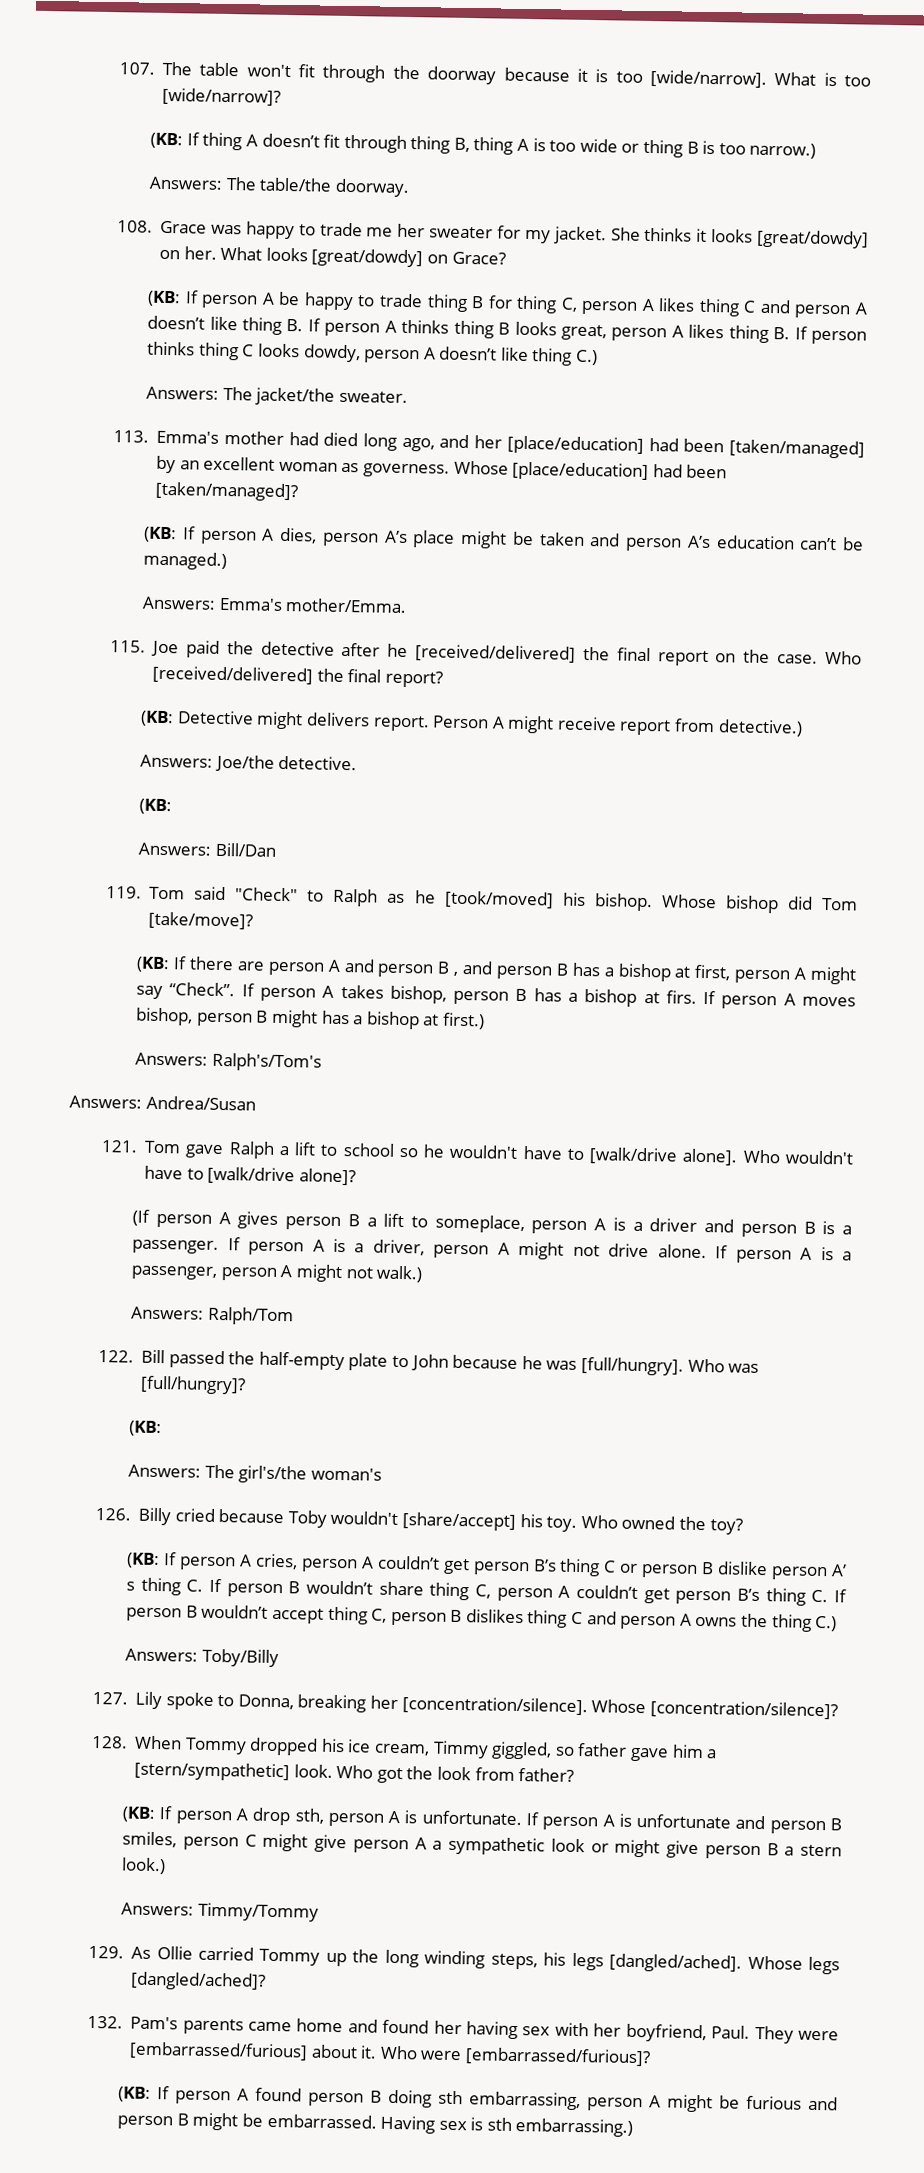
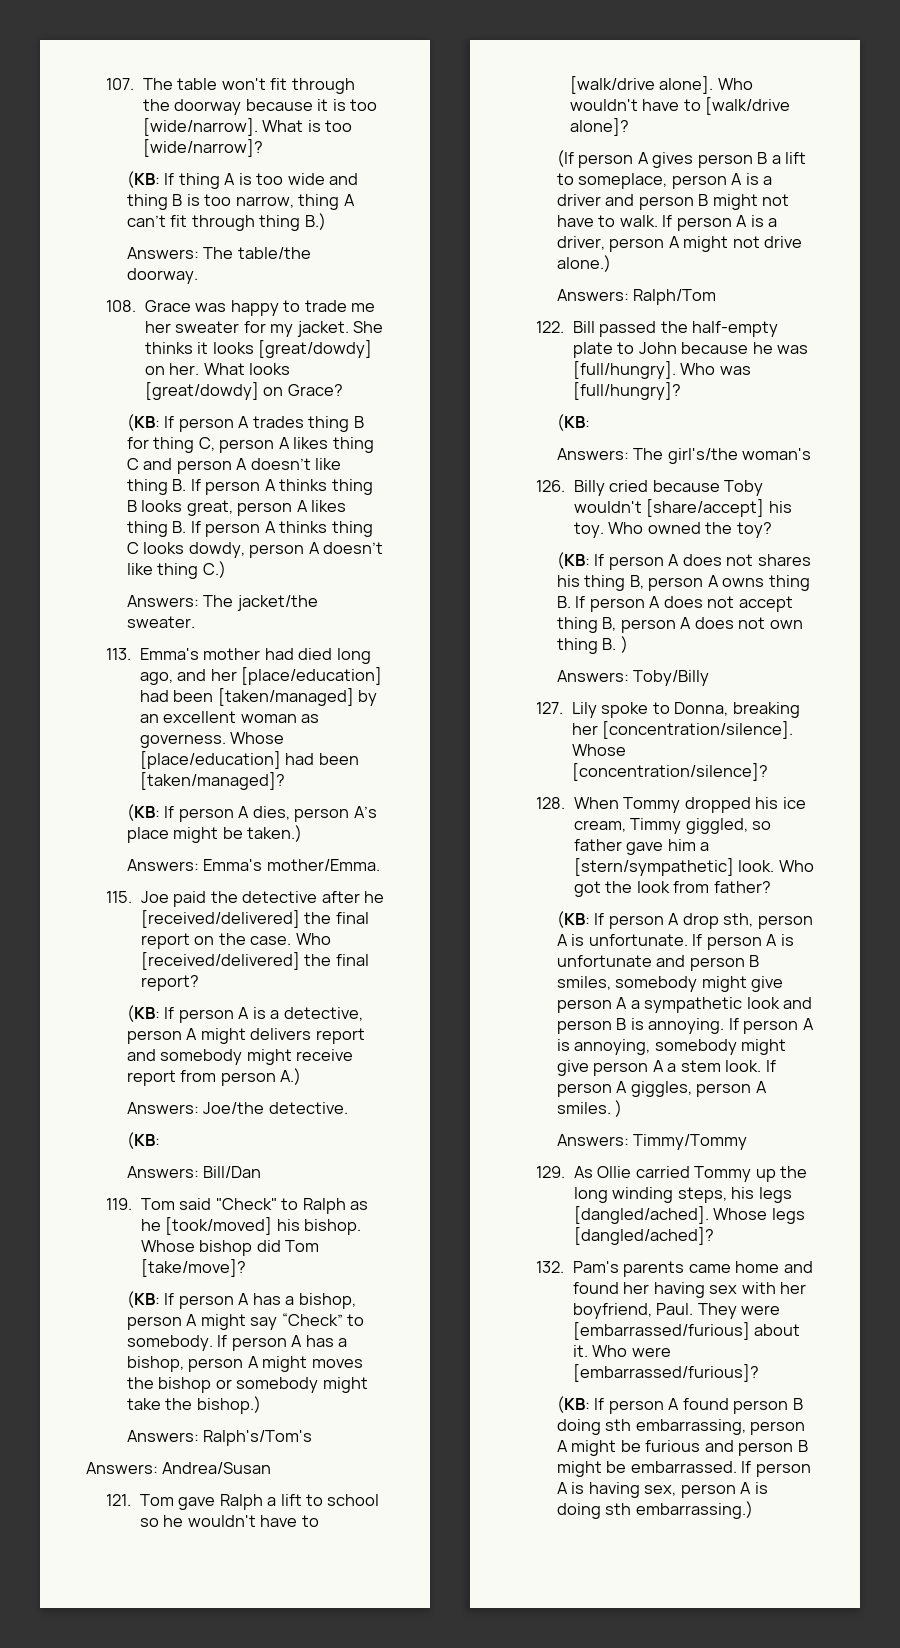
- (KB: If thing A doesn’t fit through thing B, thing A is too wide or thing B is too narrow.)
+ (KB: If thing A is too wide and thing B is too narrow, thing A can’t fit through thing B.)
- (KB: If person A be happy to trade thing B for thing C, person A likes thing C and person A doesn’t like thing B. If person A thinks thing B looks great, person A likes thing B. If person thinks thing C looks dowdy, person A doesn’t like thing C.)
+ (KB: If person A trades thing B for thing C, person A likes thing C and person A doesn’t like thing B. If person A thinks thing B looks great, person A likes thing B. If person A thinks thing C looks dowdy, person A doesn’t like thing C.)
- (KB: If person A dies, person A’s place might be taken and person A’s education can’t be managed.)
+ (KB: If person A dies, person A’s place might be taken.)
- (KB: Detective might delivers report. Person A might receive report from detective.)
+ (KB: If person A is a detective, person A might delivers report and somebody might receive report from person A.)
- (KB: If there are person A and person B , and person B has a bishop at first, person A might say “Check”. If person A takes bishop, person B has a bishop at firs. If person A moves bishop, person B might has a bishop at first.)
+ (KB: If person A has a bishop, person A might say “Check” to somebody. If person A has a bishop, person A might moves the bishop or somebody might take the bishop.)
- (If person A gives person B a lift to someplace, person A is a driver and person B is a passenger.
+ (If person A gives person B a lift to someplace, person A is a driver and person B might not have to walk.
- If person A is a driver, person A might not drive alone. If person A is a passenger, person A might not walk.)
+ If person A is a driver, person A might not drive alone.)
- (KB: If person A cries, person A couldn’t get person B’s thing C or person B dislike person A’ s thing C. If person B wouldn’t share thing C, person A couldn’t get person B’s thing C. If person B wouldn’t accept thing C, person B dislikes thing C and person A owns the thing C.)
+ (KB: If person A does not shares his thing B, person A owns thing B. If person A does not accept thing B, person A does not own thing B. )
- If person A is unfortunate and person B smiles, person C might give person A a sympathetic look or might give person B a stern look.)
+ If person A is unfortunate and person B smiles, somebody might give person A a sympathetic look and person B is annoying. If person A is annoying, somebody might give person A a stem look. If person A giggles, person A smiles. )
- Having sex is sth embarrassing.)
+ If person A is having sex, person A is doing sth embarrassing.)

